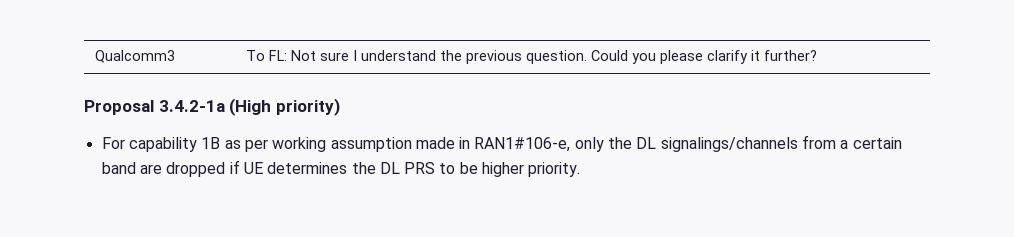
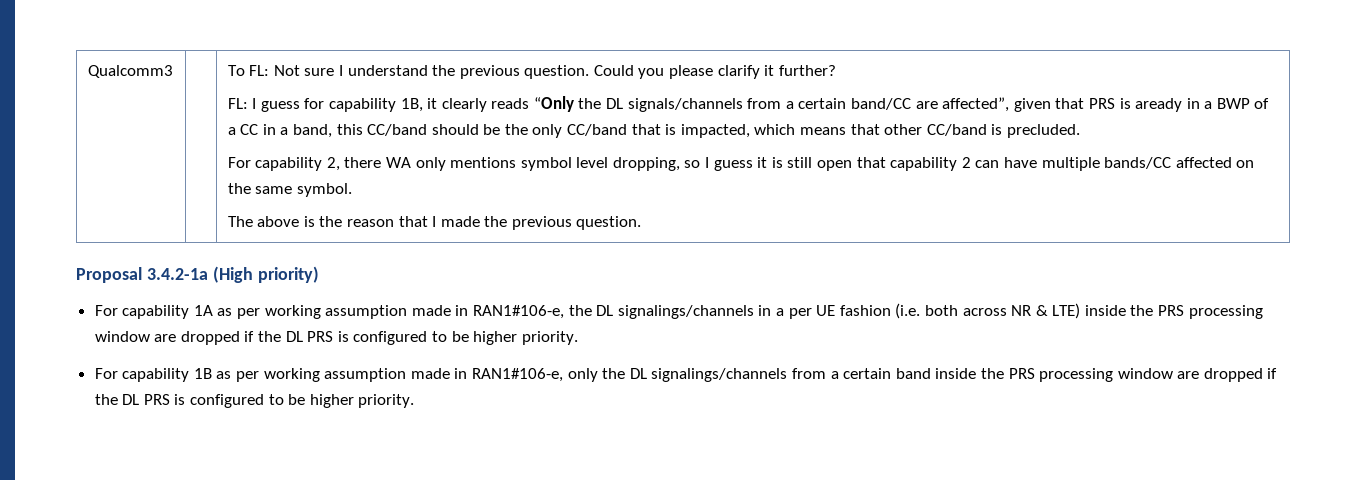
+ FL: I guess for capability 1B, it clearly reads “Only the DL signals/channels from a certain band/CC are affected”, given that PRS is aready in a BWP of a CC in a band, this CC/band should be the only CC/band that is impacted, which means that other CC/band is precluded.
+ For capability 2, there WA only mentions symbol level dropping, so I guess it is still open that capability 2 can have multiple bands/CC affected on the same symbol.
+ The above is the reason that I made the previous question.
  Proposal 3.4.2-1a (High priority)
+ For capability 1A as per working assumption made in RAN1#106-e, the DL signalings/channels in a per UE fashion (i.e. both across NR & LTE) inside the PRS processing window are dropped if the DL PRS is configured to be higher priority.
- For capability 1B as per working assumption made in RAN1#106-e, only the DL signalings/channels from a certain band are dropped if UE determines the DL PRS to be higher priority.
+ For capability 1B as per working assumption made in RAN1#106-e, only the DL signalings/channels from a certain band inside the PRS processing window are dropped if the DL PRS is configured to be higher priority.

